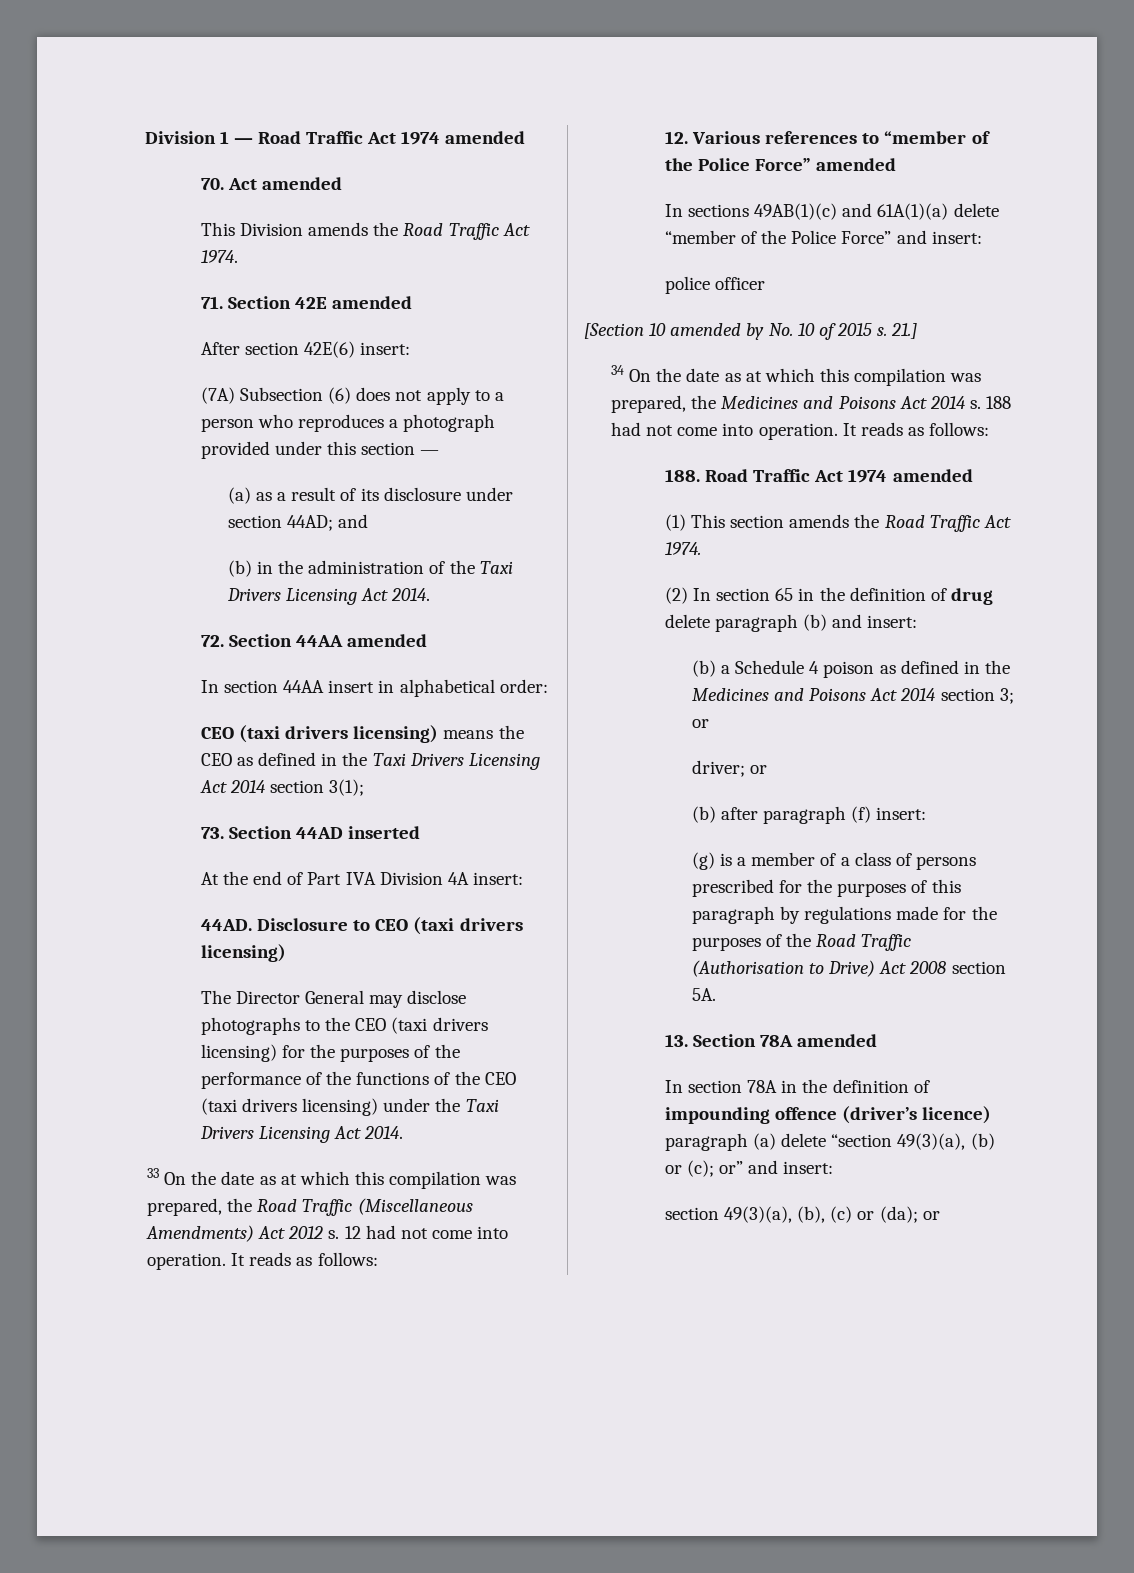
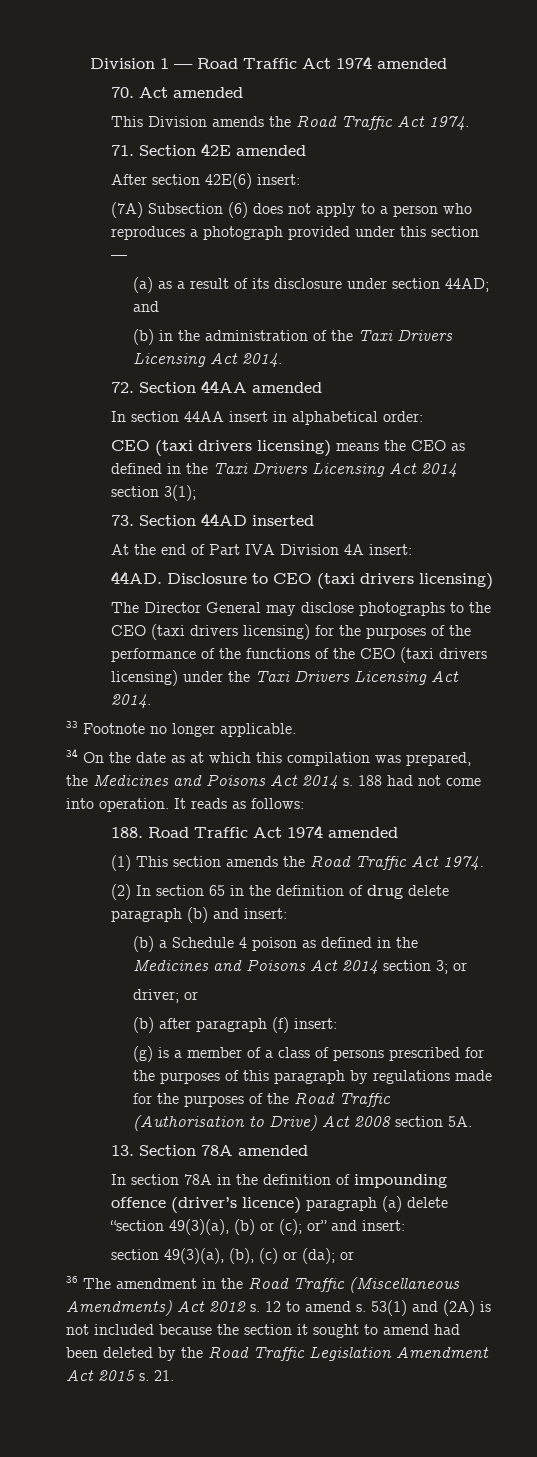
- 33 On the date as at which this compilation was prepared, the Road Traffic (Miscellaneous Amendments) Act 2012 s. 12 had not come into operation. It reads as follows:
- 12. Various references to “member of the Police Force” amended
- In sections 49AB(1)(c) and 61A(1)(a) delete “member of the Police Force” and insert:
- police officer
- [Section 10 amended by No. 10 of 2015 s. 21.]
+ 33 Footnote no longer applicable.
+ 36 The amendment in the Road Traffic (Miscellaneous Amendments) Act 2012 s. 12 to amend s. 53(1) and (2A) is not included because the section it sought to amend had been deleted by the Road Traffic Legislation Amendment Act 2015 s. 21.

